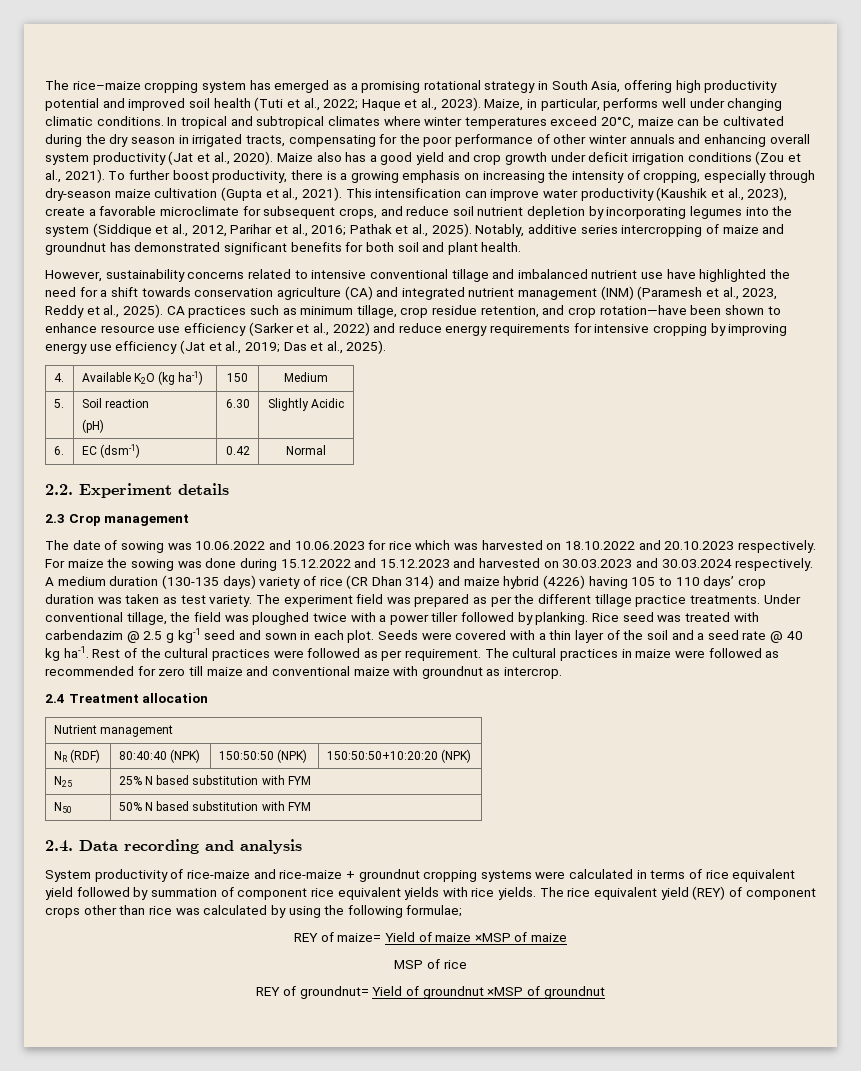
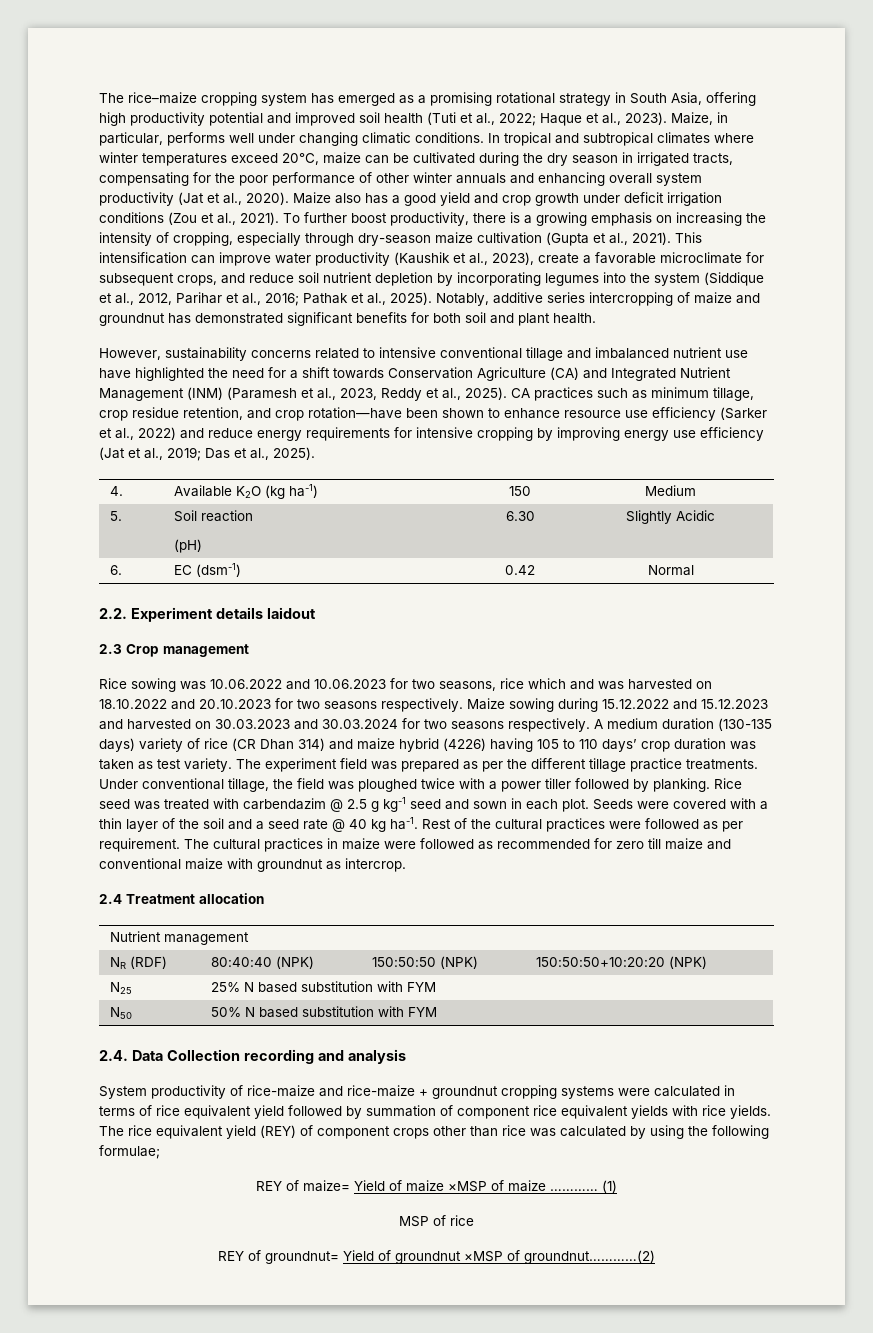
- However, sustainability concerns related to intensive conventional tillage and imbalanced nutrient use have highlighted the need for a shift towards conservation agriculture (CA) and integrated nutrient management (INM) (Paramesh et al., 2023, Reddy et al., 2025).
+ However, sustainability concerns related to intensive conventional tillage and imbalanced nutrient use have highlighted the need for a shift towards Conservation Agriculture (CA) and Integrated Nutrient Management (INM) (Paramesh et al., 2023, Reddy et al., 2025).
- 2.2. Experiment details
+ 2.2. Experiment details laidout
- The date of sowing was 10.06.2022 and 10.06.2023 for rice which was harvested on 18.10.2022 and 20.10.2023 respectively. For maize the sowing was done during 15.12.2022 and 15.12.2023 and harvested on 30.03.2023 and 30.03.2024 respectively.
+ Rice sowing was 10.06.2022 and 10.06.2023 for two seasons, rice which and was harvested on 18.10.2022 and 20.10.2023 for two seasons respectively. Maize sowing during 15.12.2022 and 15.12.2023 and harvested on 30.03.2023 and 30.03.2024 for two seasons respectively.
- 2.4. Data recording and analysis
+ 2.4. Data Collection recording and analysis
- REY of maize= Yield of maize ×MSP of maize
+ REY of maize= Yield of maize ×MSP of maize ………… (1)
- REY of groundnut= Yield of groundnut ×MSP of groundnut
+ REY of groundnut= Yield of groundnut ×MSP of groundnut…………(2)

